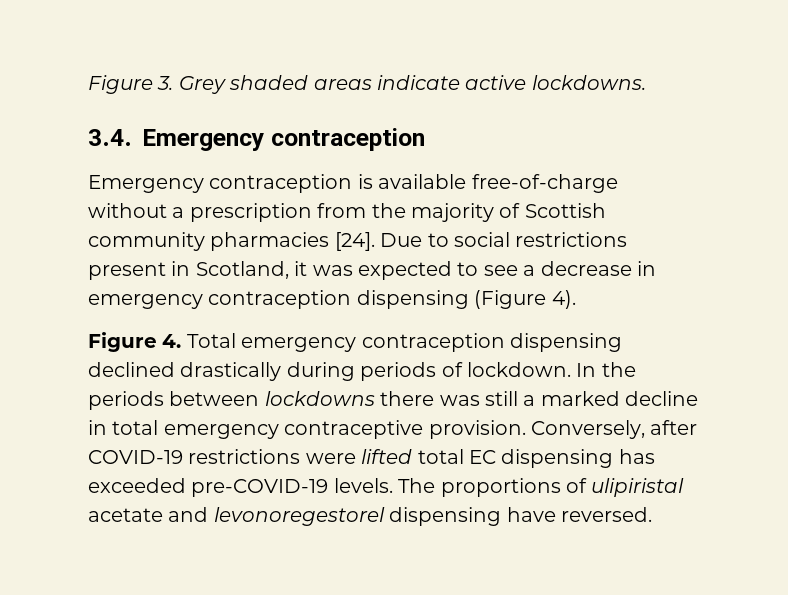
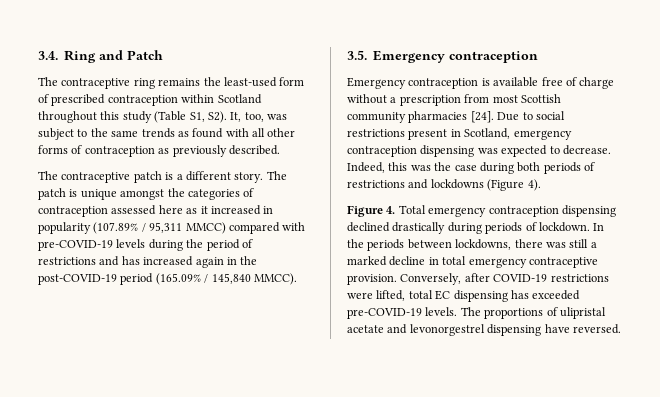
- Figure 3. Grey shaded areas indicate active lockdowns.
- 3.4. Emergency contraception
+ 3.4. Ring and Patch
+ The contraceptive ring remains the least-used form of prescribed contraception within Scotland throughout this study (Table S1, S2). It, too, was subject to the same trends as found with all other forms of contraception as previously described.
+ The contraceptive patch is a different story. The patch is unique amongst the categories of contraception assessed here as it increased in popularity (107.89% / 95,311 MMCC) compared with pre-COVID-19 levels during the period of restrictions and has increased again in the post-COVID-19 period (165.09% / 145,840 MMCC).
+ 3.5. Emergency contraception
- Emergency contraception is available free-of-charge without a prescription from the majority of Scottish community pharmacies [24].
+ Emergency contraception is available free of charge without a prescription from most Scottish community pharmacies [24].
- Due to social restrictions present in Scotland, it was expected to see a decrease in emergency contraception dispensing (Figure 4).
+ Due to social restrictions present in Scotland, emergency contraception dispensing was expected to decrease. Indeed, this was the case during both periods of restrictions and lockdowns (Figure 4).
- In the periods between lockdowns there was still a marked decline in total emergency contraceptive provision.
+ In the periods between lockdowns, there was still a marked decline in total emergency contraceptive provision.
- Conversely, after COVID-19 restrictions were lifted total EC dispensing has exceeded pre-COVID-19 levels.
+ Conversely, after COVID-19 restrictions were lifted, total EC dispensing has exceeded pre-COVID-19 levels.
- The proportions of ulipiristal acetate and levonoregestorel dispensing have reversed.
+ The proportions of ulipristal acetate and levonorgestrel dispensing have reversed.

